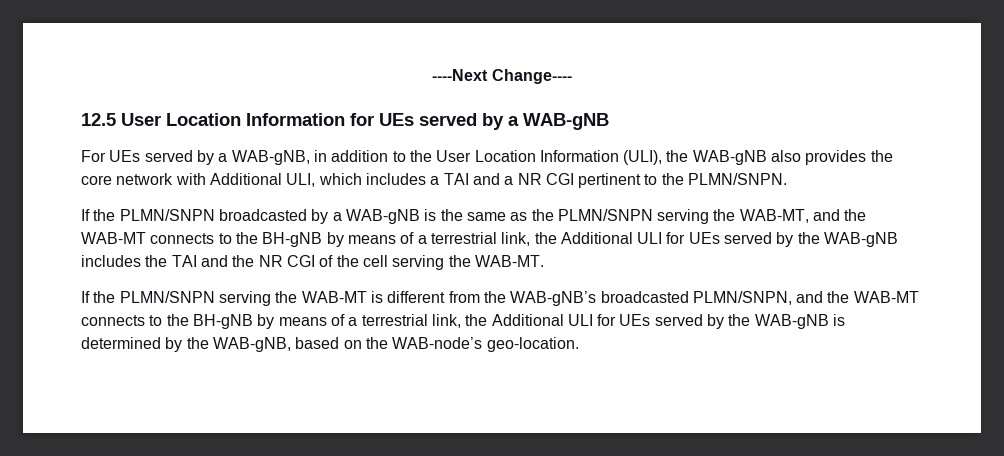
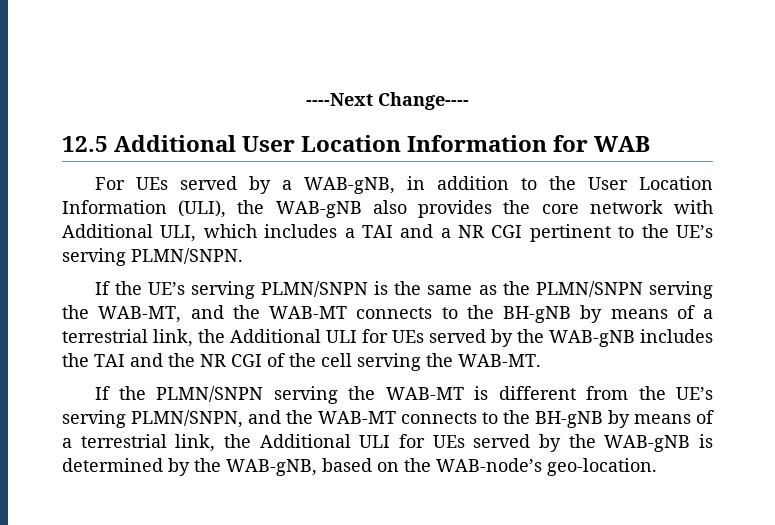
- 12.5 User Location Information for UEs served by a WAB-gNB
+ 12.5 Additional User Location Information for WAB
- For UEs served by a WAB-gNB, in addition to the User Location Information (ULI), the WAB-gNB also provides the core network with Additional ULI, which includes a TAI and a NR CGI pertinent to the PLMN/SNPN.
+ For UEs served by a WAB-gNB, in addition to the User Location Information (ULI), the WAB-gNB also provides the core network with Additional ULI, which includes a TAI and a NR CGI pertinent to the UE’s serving PLMN/SNPN.
- If the PLMN/SNPN broadcasted by a WAB-gNB is the same as the PLMN/SNPN serving the WAB-MT, and the WAB-MT connects to the BH-gNB by means of a terrestrial link, the Additional ULI for UEs served by the WAB-gNB includes the TAI and the NR CGI of the cell serving the WAB-MT.
+ If the UE’s serving PLMN/SNPN is the same as the PLMN/SNPN serving the WAB-MT, and the WAB-MT connects to the BH-gNB by means of a terrestrial link, the Additional ULI for UEs served by the WAB-gNB includes the TAI and the NR CGI of the cell serving the WAB-MT.
- If the PLMN/SNPN serving the WAB-MT is different from the WAB-gNB’s broadcasted PLMN/SNPN, and the WAB-MT connects to the BH-gNB by means of a terrestrial link, the Additional ULI for UEs served by the WAB-gNB is determined by the WAB-gNB, based on the WAB-node’s geo-location.
+ If the PLMN/SNPN serving the WAB-MT is different from the UE’s serving PLMN/SNPN, and the WAB-MT connects to the BH-gNB by means of a terrestrial link, the Additional ULI for UEs served by the WAB-gNB is determined by the WAB-gNB, based on the WAB-node’s geo-location.

